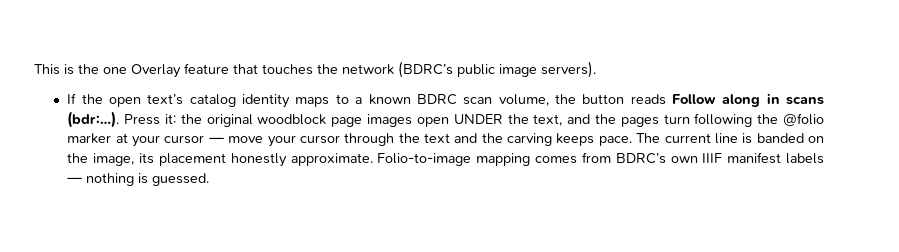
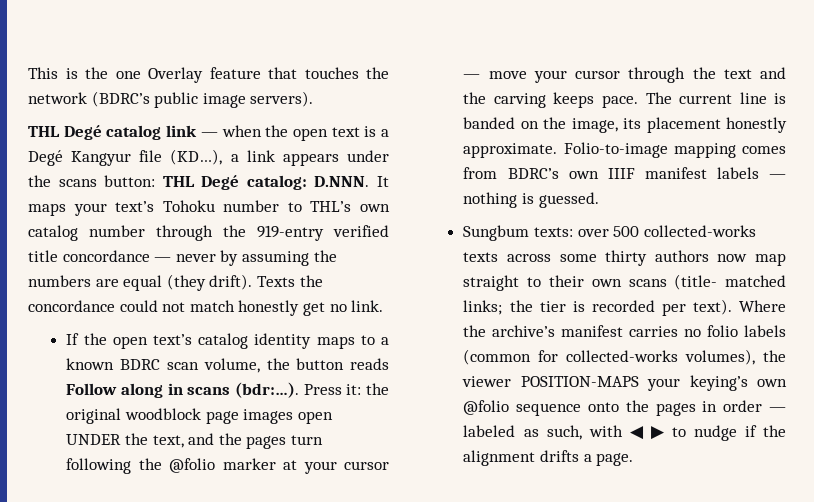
+ THL Degé catalog link — when the open text is a Degé Kangyur file (KD…), a link appears under the scans button: THL Degé catalog: D.NNN. It maps your text’s Tohoku number to THL’s own catalog number through the 919-entry verified title concordance — never by assuming the numbers are equal (they drift). Texts the concordance could not match honestly get no link.
+ Sungbum texts: over 500 collected-works texts across some thirty authors now map straight to their own scans (title- matched links; the tier is recorded per text). Where the archive’s manifest carries no folio labels (common for collected-works volumes), the viewer POSITION-MAPS your keying’s own @folio sequence onto the pages in order — labeled as such, with ◀ ▶ to nudge if the alignment drifts a page.

